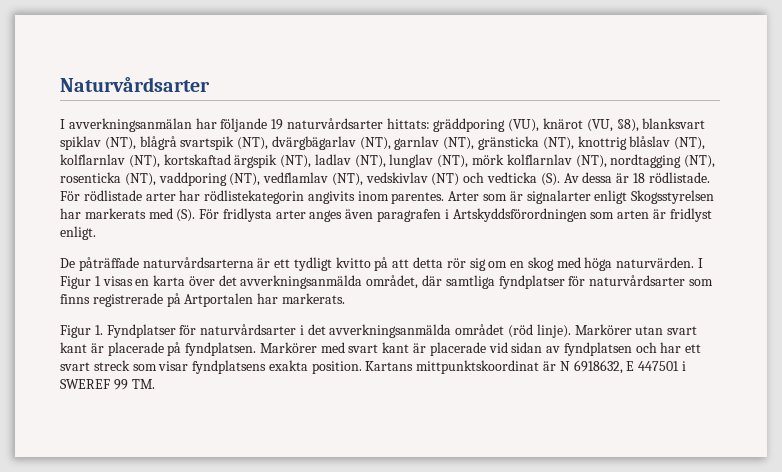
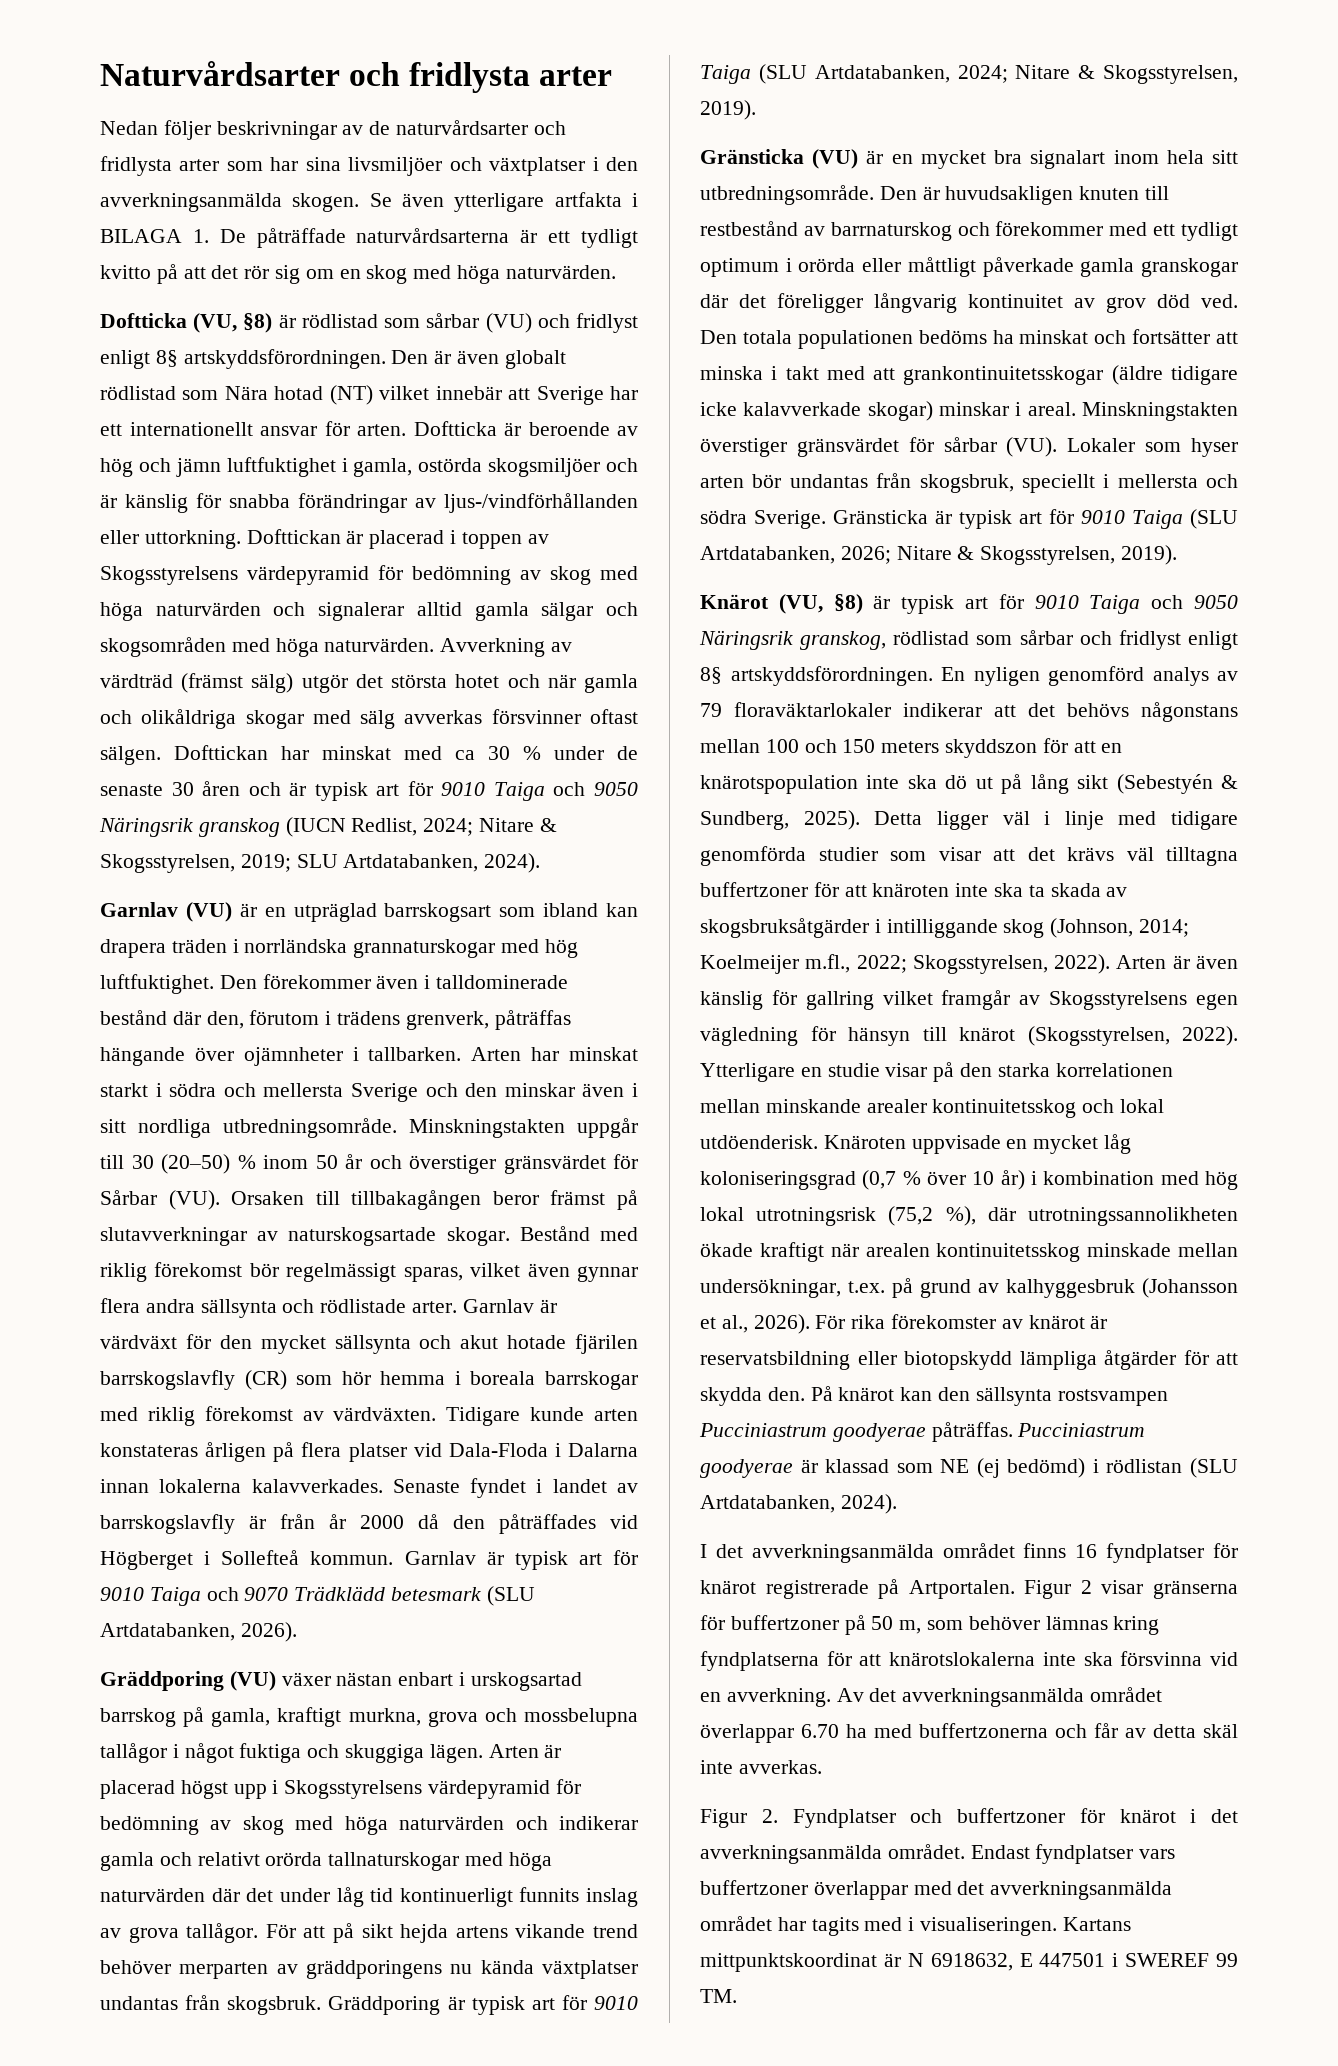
- Naturvårdsarter
- I avverkningsanmälan har följande 19 naturvårdsarter hittats: gräddporing (VU), knärot (VU, §8), blanksvart spiklav (NT), blågrå svartspik (NT), dvärgbägarlav (NT), garnlav (NT), gränsticka (NT), knottrig blåslav (NT), kolflarnlav (NT), kortskaftad ärgspik (NT), ladlav (NT), lunglav (NT), mörk kolflarnlav (NT), nordtagging (NT), rosenticka (NT), vaddporing (NT), vedflamlav (NT), vedskivlav (NT) och vedticka (S). Av dessa är 18 rödlistade. För rödlistade arter har rödlistekategorin angivits inom parentes. Arter som är signalarter enligt Skogsstyrelsen har markerats med (S). För fridlysta arter anges även paragrafen i Artskyddsförordningen som arten är fridlyst enligt.
- De påträffade naturvårdsarterna är ett tydligt kvitto på att detta rör sig om en skog med höga naturvärden. I Figur 1 visas en karta över det avverkningsanmälda området, där samtliga fyndplatser för naturvårdsarter som finns registrerade på Artportalen har markerats.
- Figur 1. Fyndplatser för naturvårdsarter i det avverkningsanmälda området (röd linje). Markörer utan svart kant är placerade på fyndplatsen. Markörer med svart kant är placerade vid sidan av fyndplatsen och har ett svart streck som visar fyndplatsens exakta position.
+ Naturvårdsarter och fridlysta arter
+ Nedan följer beskrivningar av de naturvårdsarter och fridlysta arter som har sina livsmiljöer och växtplatser i den avverkningsanmälda skogen. Se även ytterligare artfakta i BILAGA 1. De påträffade naturvårdsarterna är ett tydligt kvitto på att det rör sig om en skog med höga naturvärden.
+ Doftticka (VU, §8) är rödlistad som sårbar (VU) och fridlyst enligt 8§ artskyddsförordningen. Den är även globalt rödlistad som Nära hotad (NT) vilket innebär att Sverige har ett internationellt ansvar för arten. Doftticka är beroende av hög och jämn luftfuktighet i gamla, ostörda skogsmiljöer och är känslig för snabba förändringar av ljus-/vindförhållanden eller uttorkning. Dofttickan är placerad i toppen av Skogsstyrelsens värdepyramid för bedömning av skog med höga naturvärden och signalerar alltid gamla sälgar och skogsområden med höga naturvärden. Avverkning av värdträd (främst sälg) utgör det största hotet och när gamla och olikåldriga skogar med sälg avverkas försvinner oftast sälgen. Dofttickan har minskat med ca 30 % under de senaste 30 åren och är typisk art för 9010 Taiga och 9050 Näringsrik granskog (IUCN Redlist, 2024; Nitare & Skogsstyrelsen, 2019; SLU Artdatabanken, 2024).
+ Garnlav (VU) är en utpräglad barrskogsart som ibland kan drapera träden i norrländska grannaturskogar med hög luftfuktighet. Den förekommer även i talldominerade bestånd där den, förutom i trädens grenverk, påträffas hängande över ojämnheter i tallbarken. Arten har minskat starkt i södra och mellersta Sverige och den minskar även i sitt nordliga utbredningsområde. Minskningstakten uppgår till 30 (20–50) % inom 50 år och överstiger gränsvärdet för Sårbar (VU). Orsaken till tillbakagången beror främst på slutavverkningar av naturskogsartade skogar. Bestånd med riklig förekomst bör regelmässigt sparas, vilket även gynnar flera andra sällsynta och rödlistade arter. Garnlav är värdväxt för den mycket sällsynta och akut hotade fjärilen barrskogslavfly (CR) som hör hemma i boreala barrskogar med riklig förekomst av värdväxten. Tidigare kunde arten konstateras årligen på flera platser vid Dala-Floda i Dalarna innan lokalerna kalavverkades. Senaste fyndet i landet av barrskogslavfly är från år 2000 då den påträffades vid Högberget i Sollefteå kommun. Garnlav är typisk art för 9010 Taiga och 9070 Trädklädd betesmark (SLU Artdatabanken, 2026).
+ Gräddporing (VU) växer nästan enbart i urskogsartad barrskog på gamla, kraftigt murkna, grova och mossbelupna tallågor i något fuktiga och skuggiga lägen. Arten är placerad högst upp i Skogsstyrelsens värdepyramid för bedömning av skog med höga naturvärden och indikerar gamla och relativt orörda tallnaturskogar med höga naturvärden där det under låg tid kontinuerligt funnits inslag av grova tallågor. För att på sikt hejda artens vikande trend behöver merparten av gräddporingens nu kända växtplatser undantas från skogsbruk. Gräddporing är typisk art för 9010 Taiga (SLU Artdatabanken, 2024; Nitare & Skogsstyrelsen, 2019).
+ Gränsticka (VU) är en mycket bra signalart inom hela sitt utbredningsområde. Den är huvudsakligen knuten till restbestånd av barrnaturskog och förekommer med ett tydligt optimum i orörda eller måttligt påverkade gamla granskogar där det föreligger långvarig kontinuitet av grov död ved. Den totala populationen bedöms ha minskat och fortsätter att minska i takt med att grankontinuitetsskogar (äldre tidigare icke kalavverkade skogar) minskar i areal. Minskningstakten överstiger gränsvärdet för sårbar (VU). Lokaler som hyser arten bör undantas från skogsbruk, speciellt i mellersta och södra Sverige. Gränsticka är typisk art för 9010 Taiga (SLU Artdatabanken, 2026; Nitare & Skogsstyrelsen, 2019).
+ Knärot (VU, §8) är typisk art för 9010 Taiga och 9050 Näringsrik granskog, rödlistad som sårbar och fridlyst enligt 8§ artskyddsförordningen. En nyligen genomförd analys av 79 floraväktarlokaler indikerar att det behövs någonstans mellan 100 och 150 meters skyddszon för att en knärotspopulation inte ska dö ut på lång sikt (Sebestyén & Sundberg, 2025). Detta ligger väl i linje med tidigare genomförda studier som visar att det krävs väl tilltagna buffertzoner för att knäroten inte ska ta skada av skogsbruksåtgärder i intilliggande skog (Johnson, 2014; Koelmeijer m.fl., 2022; Skogsstyrelsen, 2022). Arten är även känslig för gallring vilket framgår av Skogsstyrelsens egen vägledning för hänsyn till knärot (Skogsstyrelsen, 2022). Ytterligare en studie visar på den starka korrelationen mellan minskande arealer kontinuitetsskog och lokal utdöenderisk. Knäroten uppvisade en mycket låg koloniseringsgrad (0,7 % över 10 år) i kombination med hög lokal utrotningsrisk (75,2 %), där utrotningssannolikheten ökade kraftigt när arealen kontinuitetsskog minskade mellan undersökningar, t.ex. på grund av kalhyggesbruk (Johansson et al., 2026). För rika förekomster av knärot är reservatsbildning eller biotopskydd lämpliga åtgärder för att skydda den. På knärot kan den sällsynta rostsvampen Pucciniastrum goodyerae påträffas. Pucciniastrum goodyerae är klassad som NE (ej bedömd) i rödlistan (SLU Artdatabanken, 2024).
+ I det avverkningsanmälda området finns 16 fyndplatser för knärot registrerade på Artportalen. Figur 2 visar gränserna för buffertzoner på 50 m, som behöver lämnas kring fyndplatserna för att knärotslokalerna inte ska försvinna vid en avverkning. Av det avverkningsanmälda området överlappar 6.70 ha med buffertzonerna och får av detta skäl inte avverkas.
+ Figur 2. Fyndplatser och buffertzoner för knärot i det avverkningsanmälda området. Endast fyndplatser vars buffertzoner överlappar med det avverkningsanmälda området har tagits med i visualiseringen.

